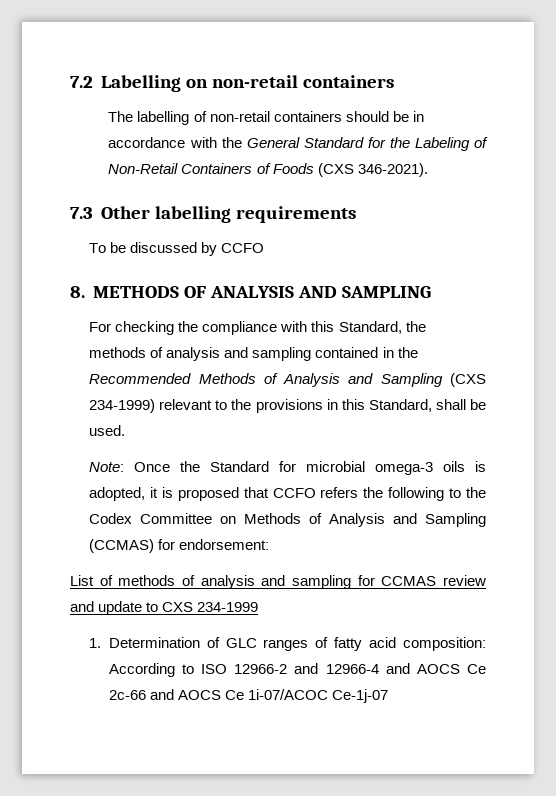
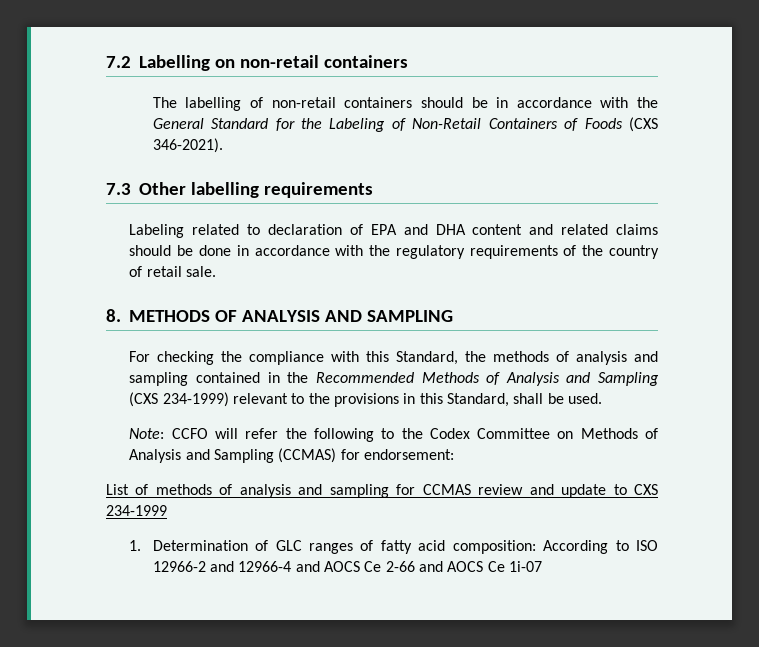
- To be discussed by CCFO
+ Labeling related to declaration of EPA and DHA content and related claims should be done in accordance with the regulatory requirements of the country of retail sale.
- Note: Once the Standard for microbial omega-3 oils is adopted, it is proposed that CCFO refers the following to the Codex Committee on Methods of Analysis and Sampling (CCMAS) for endorsement:
+ Note: CCFO will refer the following to the Codex Committee on Methods of Analysis and Sampling (CCMAS) for endorsement:
- 1. Determination of GLC ranges of fatty acid composition: According to ISO 12966-2 and 12966-4 and AOCS Ce 2c-66 and AOCS Ce 1i-07/ACOC Ce-1j-07
+ 1. Determination of GLC ranges of fatty acid composition: According to ISO 12966-2 and 12966-4 and AOCS Ce 2-66 and AOCS Ce 1i-07

